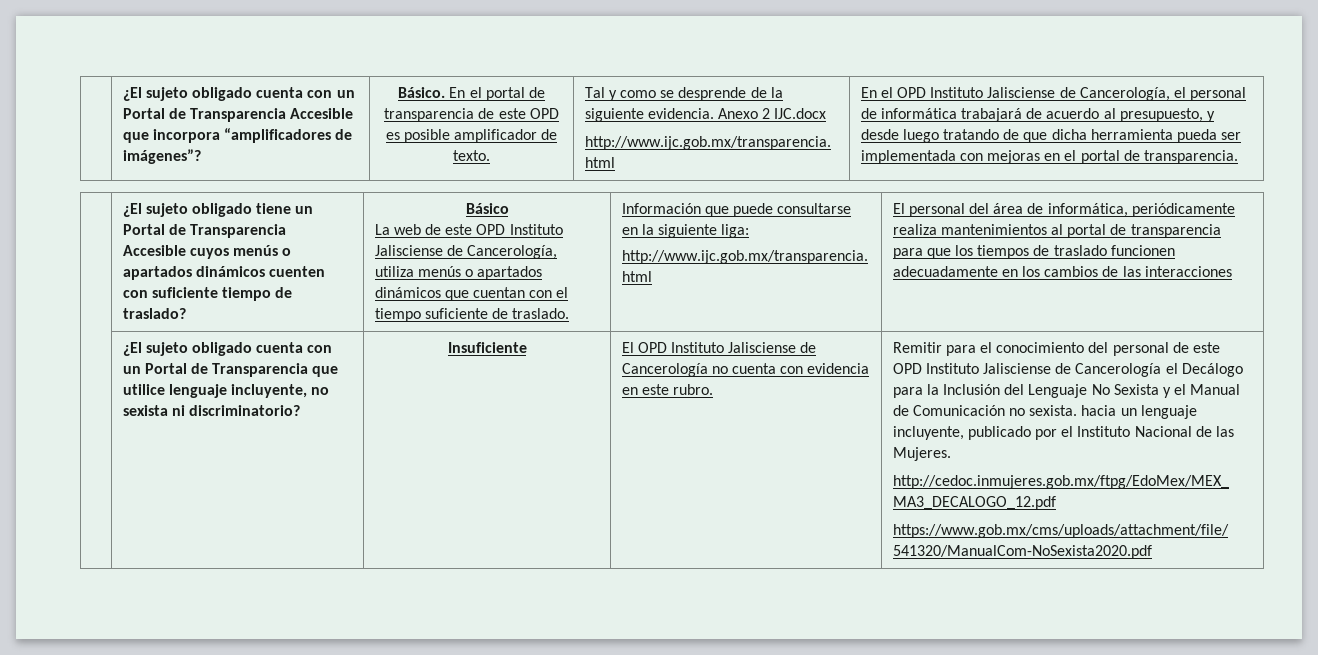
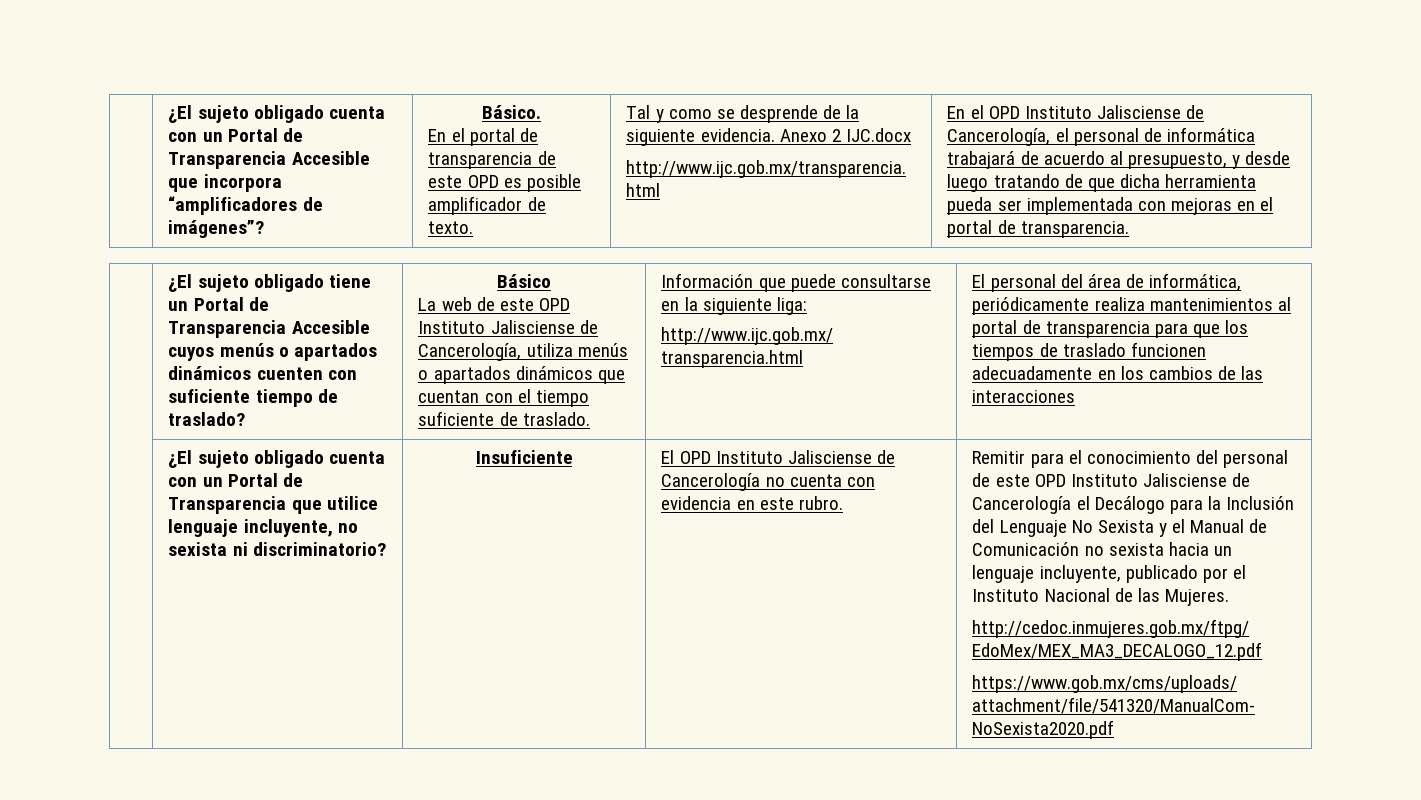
- Básico. En el portal de transparencia de este OPD es posible amplificador de texto.
+ Básico.
+ En el portal de transparencia de este OPD es posible amplificador de texto.
- Remitir para el conocimiento del personal de este OPD Instituto Jalisciense de Cancerología el Decálogo para la Inclusión del Lenguaje No Sexista y el Manual de Comunicación no sexista. hacia un lenguaje incluyente, publicado por el Instituto Nacional de las Mujeres.
+ Remitir para el conocimiento del personal de este OPD Instituto Jalisciense de Cancerología el Decálogo para la Inclusión del Lenguaje No Sexista y el Manual de Comunicación no sexista hacia un lenguaje incluyente, publicado por el Instituto Nacional de las Mujeres.

